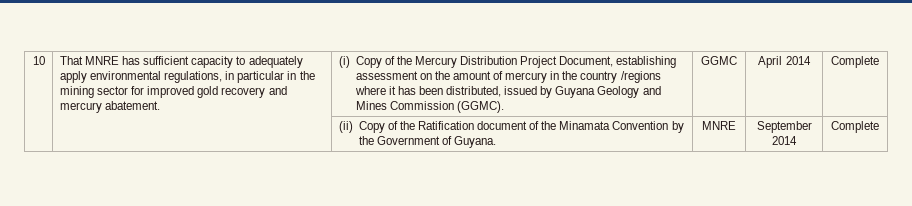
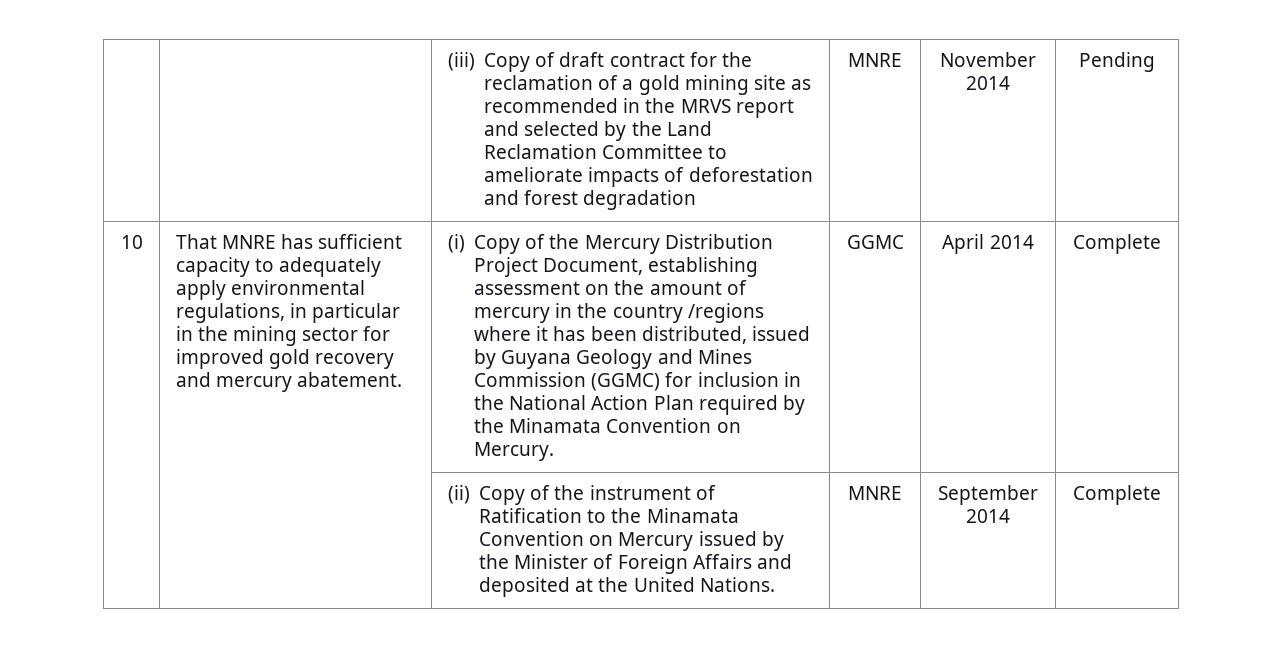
+ (iii) Copy of draft contract for the reclamation of a gold mining site as recommended in the MRVS report and selected by the Land Reclamation Committee to ameliorate impacts of deforestation and forest degradation | MNRE | November 2014 | Pending
- (i) Copy of the Mercury Distribution Project Document, establishing assessment on the amount of mercury in the country /regions where it has been distributed, issued by Guyana Geology and Mines Commission (GGMC).
+ (i) Copy of the Mercury Distribution Project Document, establishing assessment on the amount of mercury in the country /regions where it has been distributed, issued by Guyana Geology and Mines Commission (GGMC) for inclusion in the National Action Plan required by the Minamata Convention on Mercury.
- | | (ii) Copy of the Ratification document of the Minamata Convention by the Government of Guyana. | MNRE | September 2014 | Complete
+ | | (ii) Copy of the instrument of Ratification to the Minamata Convention on Mercury issued by the Minister of Foreign Affairs and deposited at the United Nations. | MNRE | September 2014 | Complete

